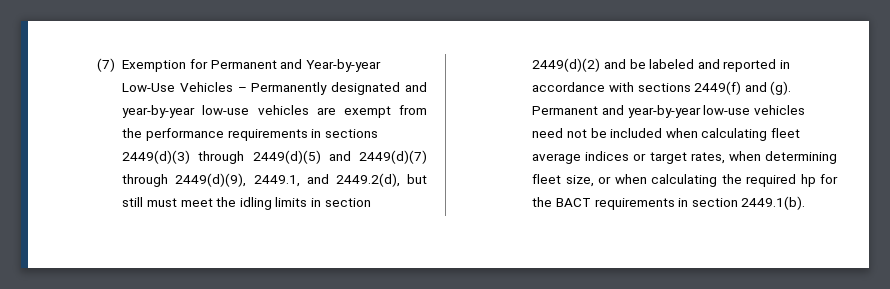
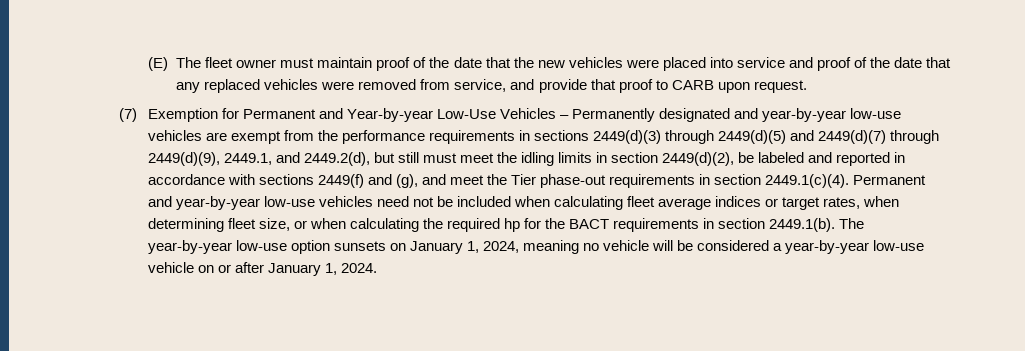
+ (E) The fleet owner must maintain proof of the date that the new vehicles were placed into service and proof of the date that any replaced vehicles were removed from service, and provide that proof to CARB upon request.
- (7) Exemption for Permanent and Year-by-year Low-Use Vehicles – Permanently designated and year-by-year low-use vehicles are exempt from the performance requirements in sections 2449(d)(3) through 2449(d)(5) and 2449(d)(7) through 2449(d)(9), 2449.1, and 2449.2(d), but still must meet the idling limits in section 2449(d)(2) and be labeled and reported in accordance with sections 2449(f) and (g). Permanent and year-by-year low-use vehicles need not be included when calculating fleet average indices or target rates, when determining fleet size, or when calculating the required hp for the BACT requirements in section 2449.1(b).
+ (7) Exemption for Permanent and Year-by-year Low-Use Vehicles – Permanently designated and year-by-year low-use vehicles are exempt from the performance requirements in sections 2449(d)(3) through 2449(d)(5) and 2449(d)(7) through 2449(d)(9), 2449.1, and 2449.2(d), but still must meet the idling limits in section 2449(d)(2), be labeled and reported in accordance with sections 2449(f) and (g), and meet the Tier phase-out requirements in section 2449.1(c)(4). Permanent and year-by-year low-use vehicles need not be included when calculating fleet average indices or target rates, when determining fleet size, or when calculating the required hp for the BACT requirements in section 2449.1(b). The year-by-year low-use option sunsets on January 1, 2024, meaning no vehicle will be considered a year-by-year low-use vehicle on or after January 1, 2024.

